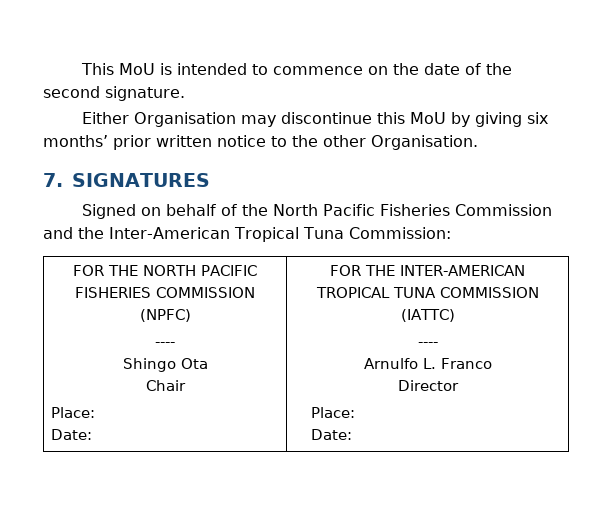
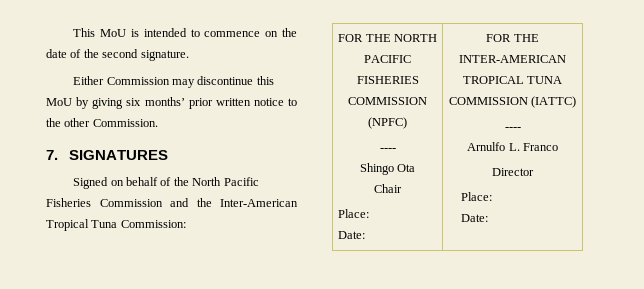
- Either Organisation may discontinue this MoU by giving six months’ prior written notice to the other Organisation.
+ Either Commission may discontinue this MoU by giving six months’ prior written notice to the other Commission.

